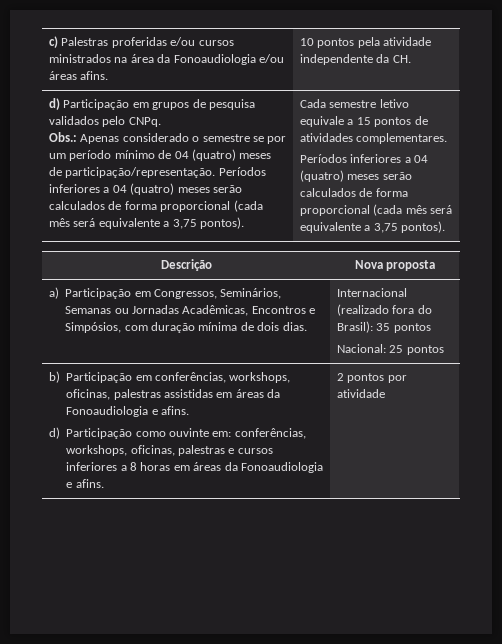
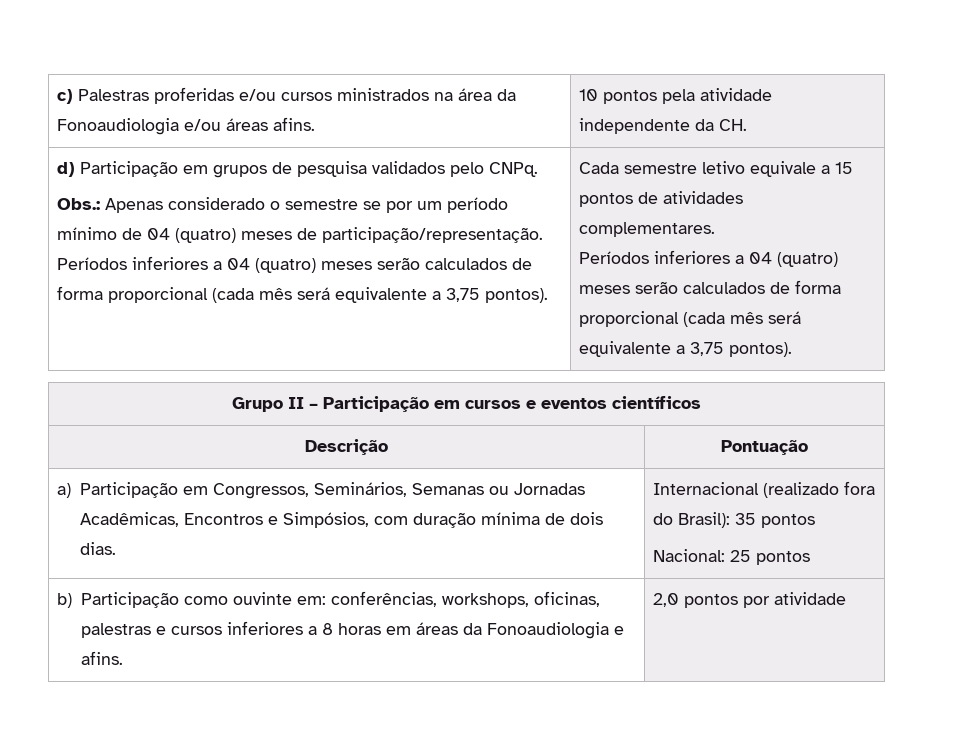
+ Grupo II – Participação em cursos e eventos científicos
- Descrição | Nova proposta
+ Descrição | Pontuação
- b) Participação em conferências, workshops, oficinas, palestras assistidas em áreas da Fonoaudiologia e afins.
- d) Participação como ouvinte em: conferências, workshops, oficinas, palestras e cursos inferiores a 8 horas em áreas da Fonoaudiologia e afins. | 2 pontos por atividade
+ b) Participação como ouvinte em: conferências, workshops, oficinas, palestras e cursos inferiores a 8 horas em áreas da Fonoaudiologia e afins. | 2,0 pontos por atividade

